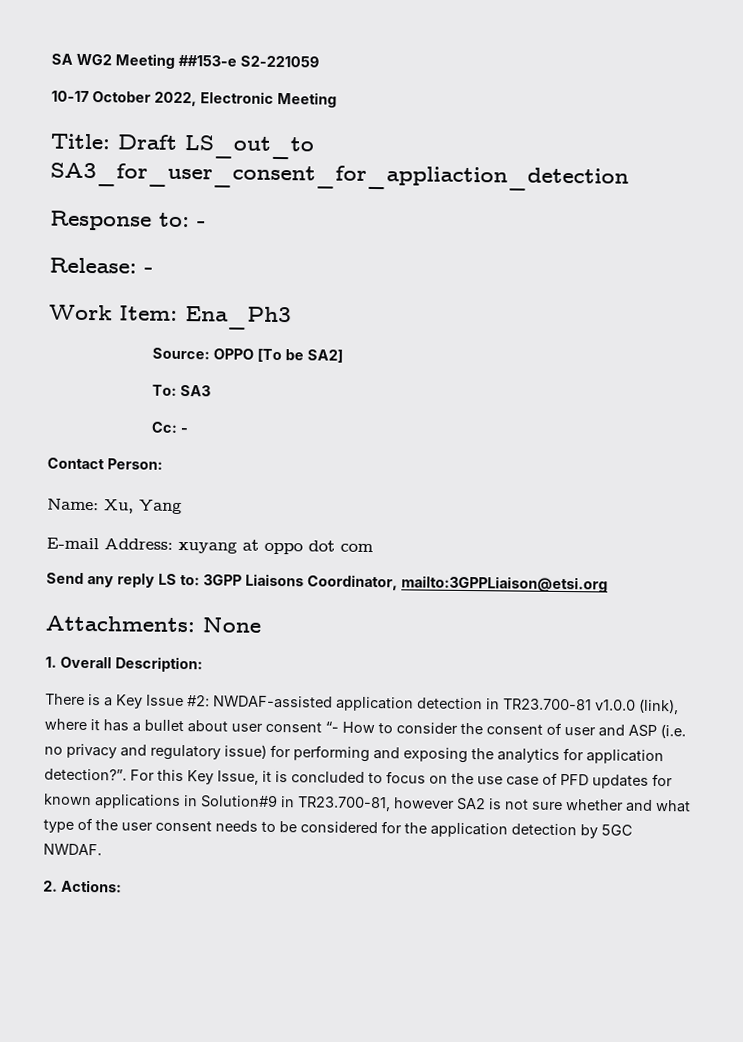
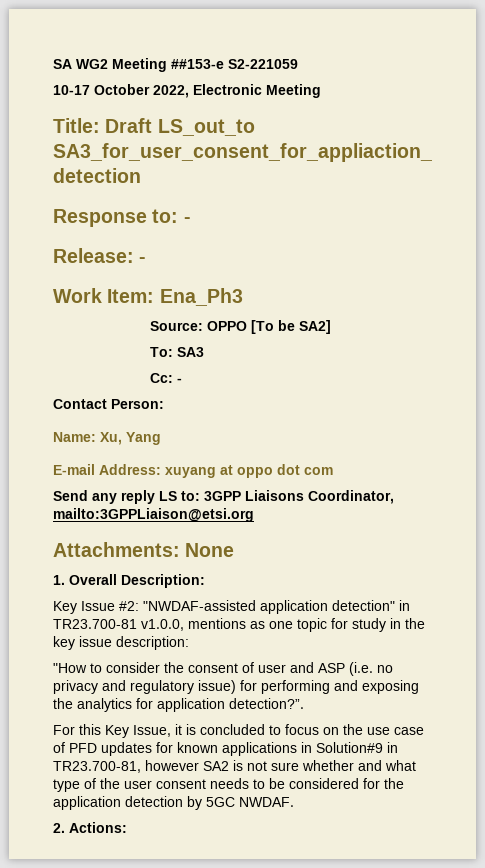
- There is a Key Issue #2: NWDAF-assisted application detection in TR23.700-81 v1.0.0 (link), where it has a bullet about user consent “- How to consider the consent of user and ASP (i.e. no privacy and regulatory issue) for performing and exposing the analytics for application detection?”. For this Key Issue, it is concluded to focus on the use case of PFD updates for known applications in Solution#9 in TR23.700-81, however SA2 is not sure whether and what type of the user consent needs to be considered for the application detection by 5GC NWDAF.
+ Key Issue #2: "NWDAF-assisted application detection" in TR23.700-81 v1.0.0, mentions as one topic for study in the key issue description:
+ "How to consider the consent of user and ASP (i.e. no privacy and regulatory issue) for performing and exposing the analytics for application detection?”.
+ For this Key Issue, it is concluded to focus on the use case of PFD updates for known applications in Solution#9 in TR23.700-81, however SA2 is not sure whether and what type of the user consent needs to be considered for the application detection by 5GC NWDAF.

